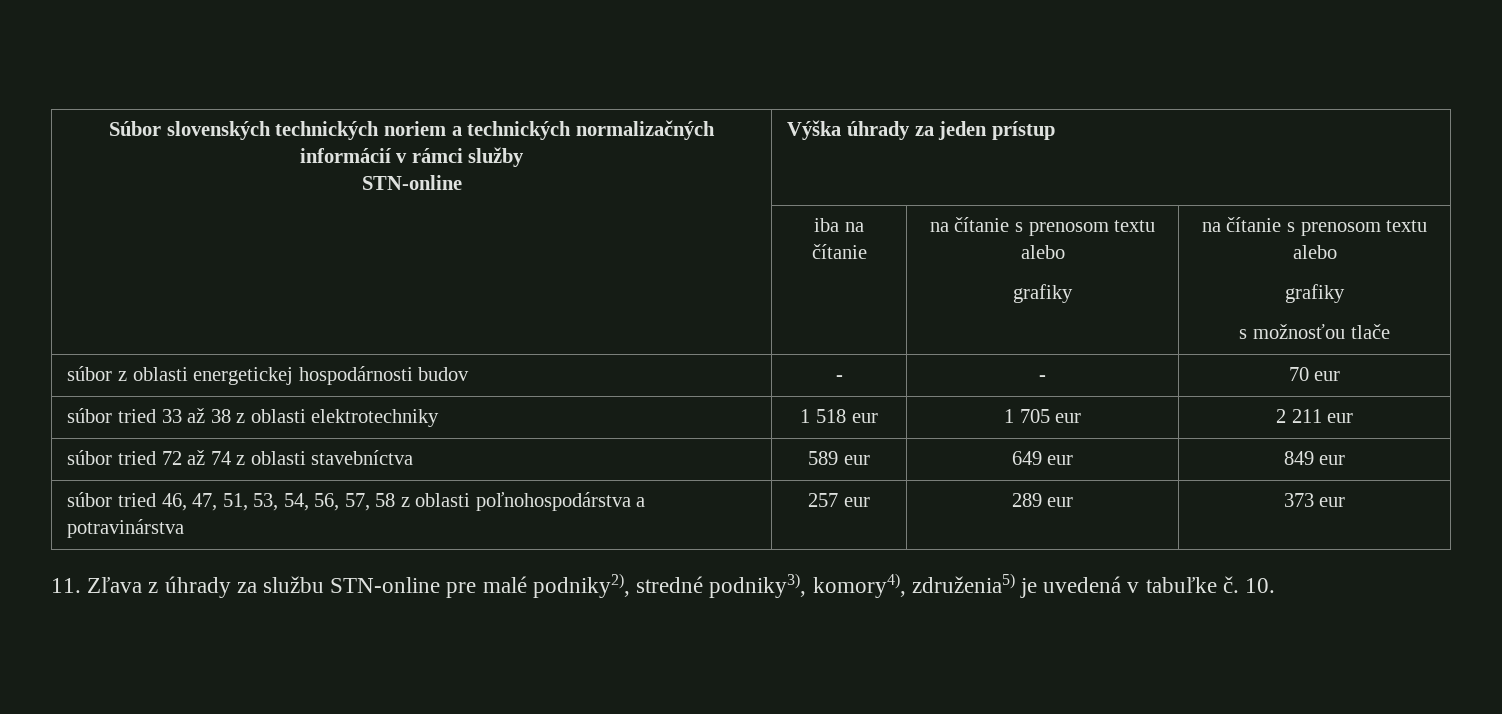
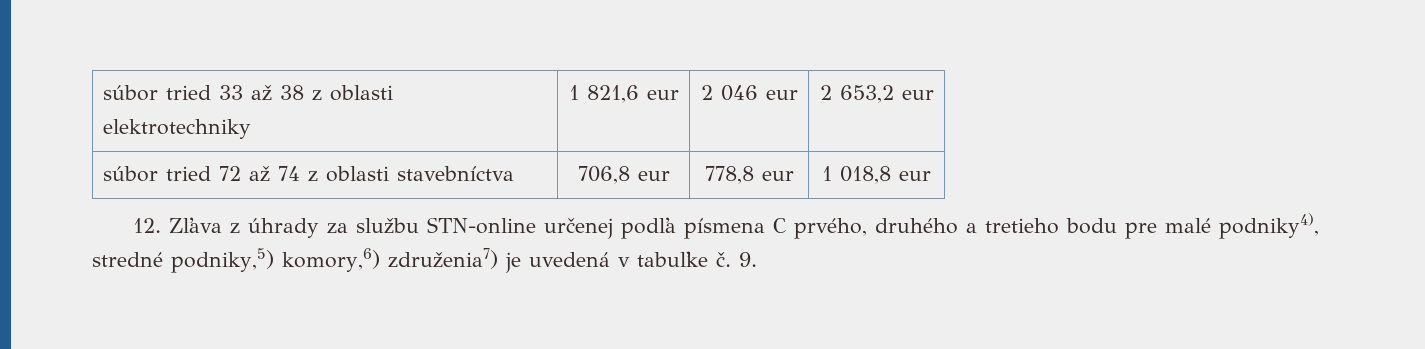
- Súbor slovenských technických noriem a technických normalizačných informácií v rámci služby
- STN-online | Výška úhrady za jeden prístup
- | iba na čítanie | na čítanie s prenosom textu alebo
- grafiky | na čítanie s prenosom textu alebo
- grafiky
- s možnosťou tlače
- súbor z oblasti energetickej hospodárnosti budov | - | - | 70 eur
- súbor tried 33 až 38 z oblasti elektrotechniky | 1 518 eur | 1 705 eur | 2 211 eur
+ súbor tried 33 až 38 z oblasti elektrotechniky | 1 821,6 eur | 2 046 eur | 2 653,2 eur
- súbor tried 72 až 74 z oblasti stavebníctva | 589 eur | 649 eur | 849 eur
- súbor tried 46, 47, 51, 53, 54, 56, 57, 58 z oblasti poľnohospodárstva a potravinárstva | 257 eur | 289 eur | 373 eur
- 11. Zľava z úhrady za službu STN-online pre malé podniky2), stredné podniky3), komory4), združenia5) je uvedená v tabuľke č.
+ súbor tried 72 až 74 z oblasti stavebníctva | 706,8 eur | 778,8 eur | 1 018,8 eur
+ 12. Zľava z úhrady za službu STN-online určenej podľa písmena C prvého, druhého a tretieho bodu pre malé podniky4), stredné podniky,5) komory,6) združenia7) je uvedená v tabuľke č.
- 10.
+ 9.

